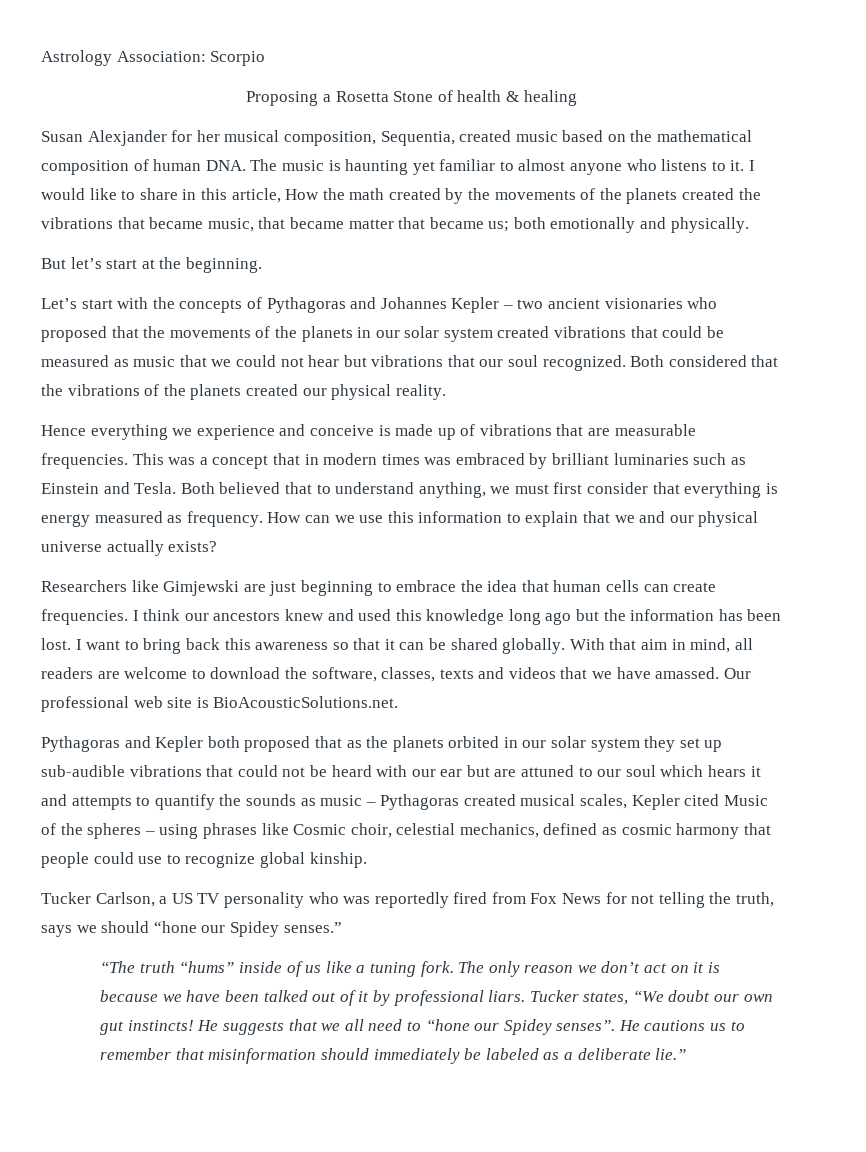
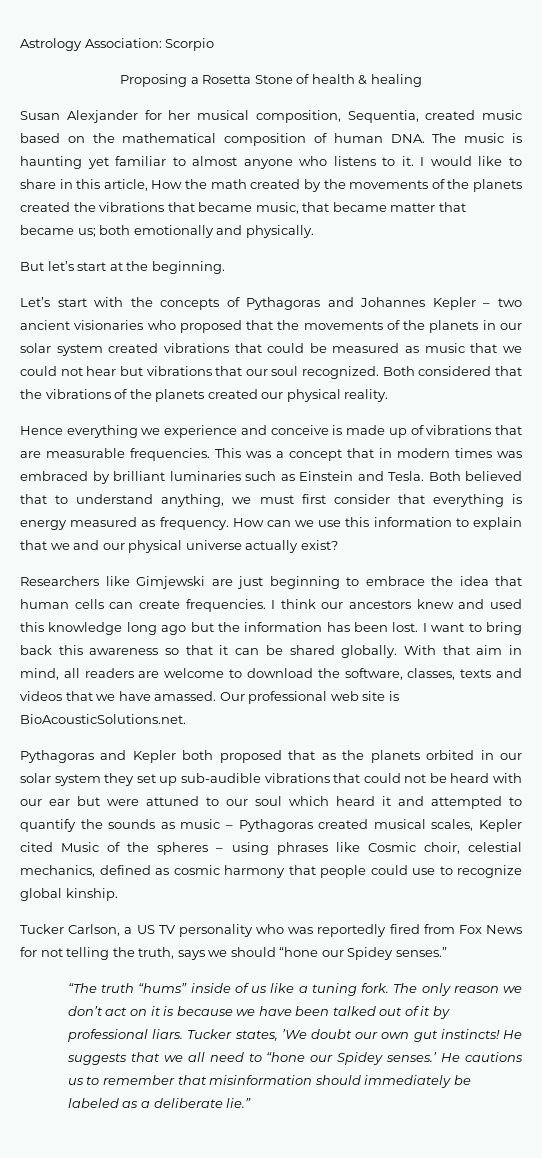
- How can we use this information to explain that we and our physical universe actually exists?
+ How can we use this information to explain that we and our physical universe actually exist?
- Pythagoras and Kepler both proposed that as the planets orbited in our solar system they set up sub-audible vibrations that could not be heard with our ear but are attuned to our soul which hears it and attempts to quantify the sounds as music – Pythagoras created musical scales, Kepler cited Music of the spheres – using phrases like Cosmic choir, celestial mechanics, defined as cosmic harmony that people could use to recognize global kinship.
+ Pythagoras and Kepler both proposed that as the planets orbited in our solar system they set up sub-audible vibrations that could not be heard with our ear but were attuned to our soul which heard it and attempted to quantify the sounds as music – Pythagoras created musical scales, Kepler cited Music of the spheres – using phrases like Cosmic choir, celestial mechanics, defined as cosmic harmony that people could use to recognize global kinship.
- Tucker states, “We doubt our own gut instincts!
+ Tucker states, ’We doubt our own gut instincts!
- He suggests that we all need to “hone our Spidey senses”.
+ He suggests that we all need to “hone our Spidey senses.’

